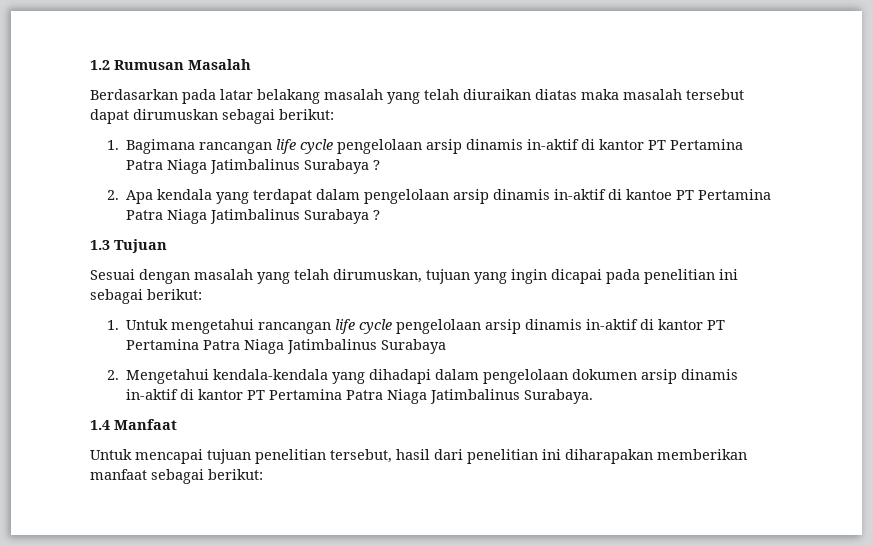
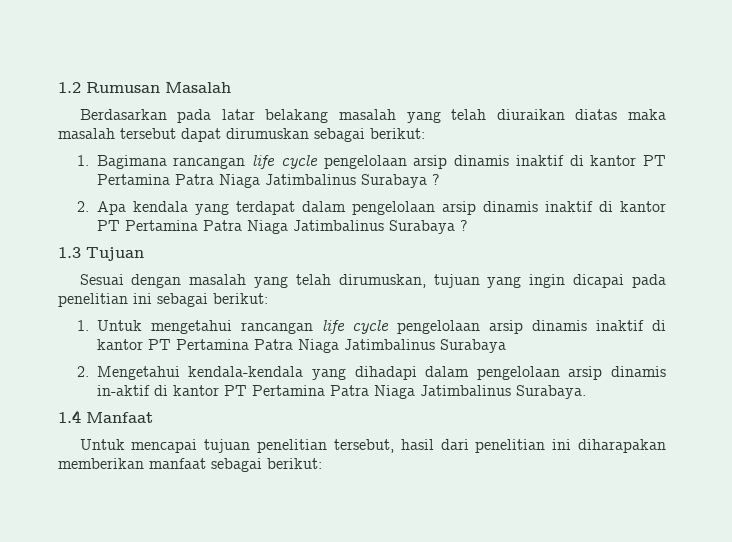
- 1. Bagimana rancangan life cycle pengelolaan arsip dinamis in-aktif di kantor PT Pertamina Patra Niaga Jatimbalinus Surabaya ?
+ 1. Bagimana rancangan life cycle pengelolaan arsip dinamis inaktif di kantor PT Pertamina Patra Niaga Jatimbalinus Surabaya ?
- 2. Apa kendala yang terdapat dalam pengelolaan arsip dinamis in-aktif di kantoe PT Pertamina Patra Niaga Jatimbalinus Surabaya ?
+ 2. Apa kendala yang terdapat dalam pengelolaan arsip dinamis inaktif di kantor PT Pertamina Patra Niaga Jatimbalinus Surabaya ?
- 1. Untuk mengetahui rancangan life cycle pengelolaan arsip dinamis in-aktif di kantor PT Pertamina Patra Niaga Jatimbalinus Surabaya
+ 1. Untuk mengetahui rancangan life cycle pengelolaan arsip dinamis inaktif di kantor PT Pertamina Patra Niaga Jatimbalinus Surabaya
- 2. Mengetahui kendala-kendala yang dihadapi dalam pengelolaan dokumen arsip dinamis in-aktif di kantor PT Pertamina Patra Niaga Jatimbalinus Surabaya.
+ 2. Mengetahui kendala-kendala yang dihadapi dalam pengelolaan arsip dinamis in-aktif di kantor PT Pertamina Patra Niaga Jatimbalinus Surabaya.

